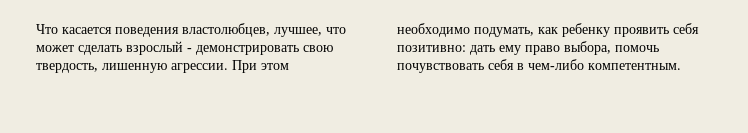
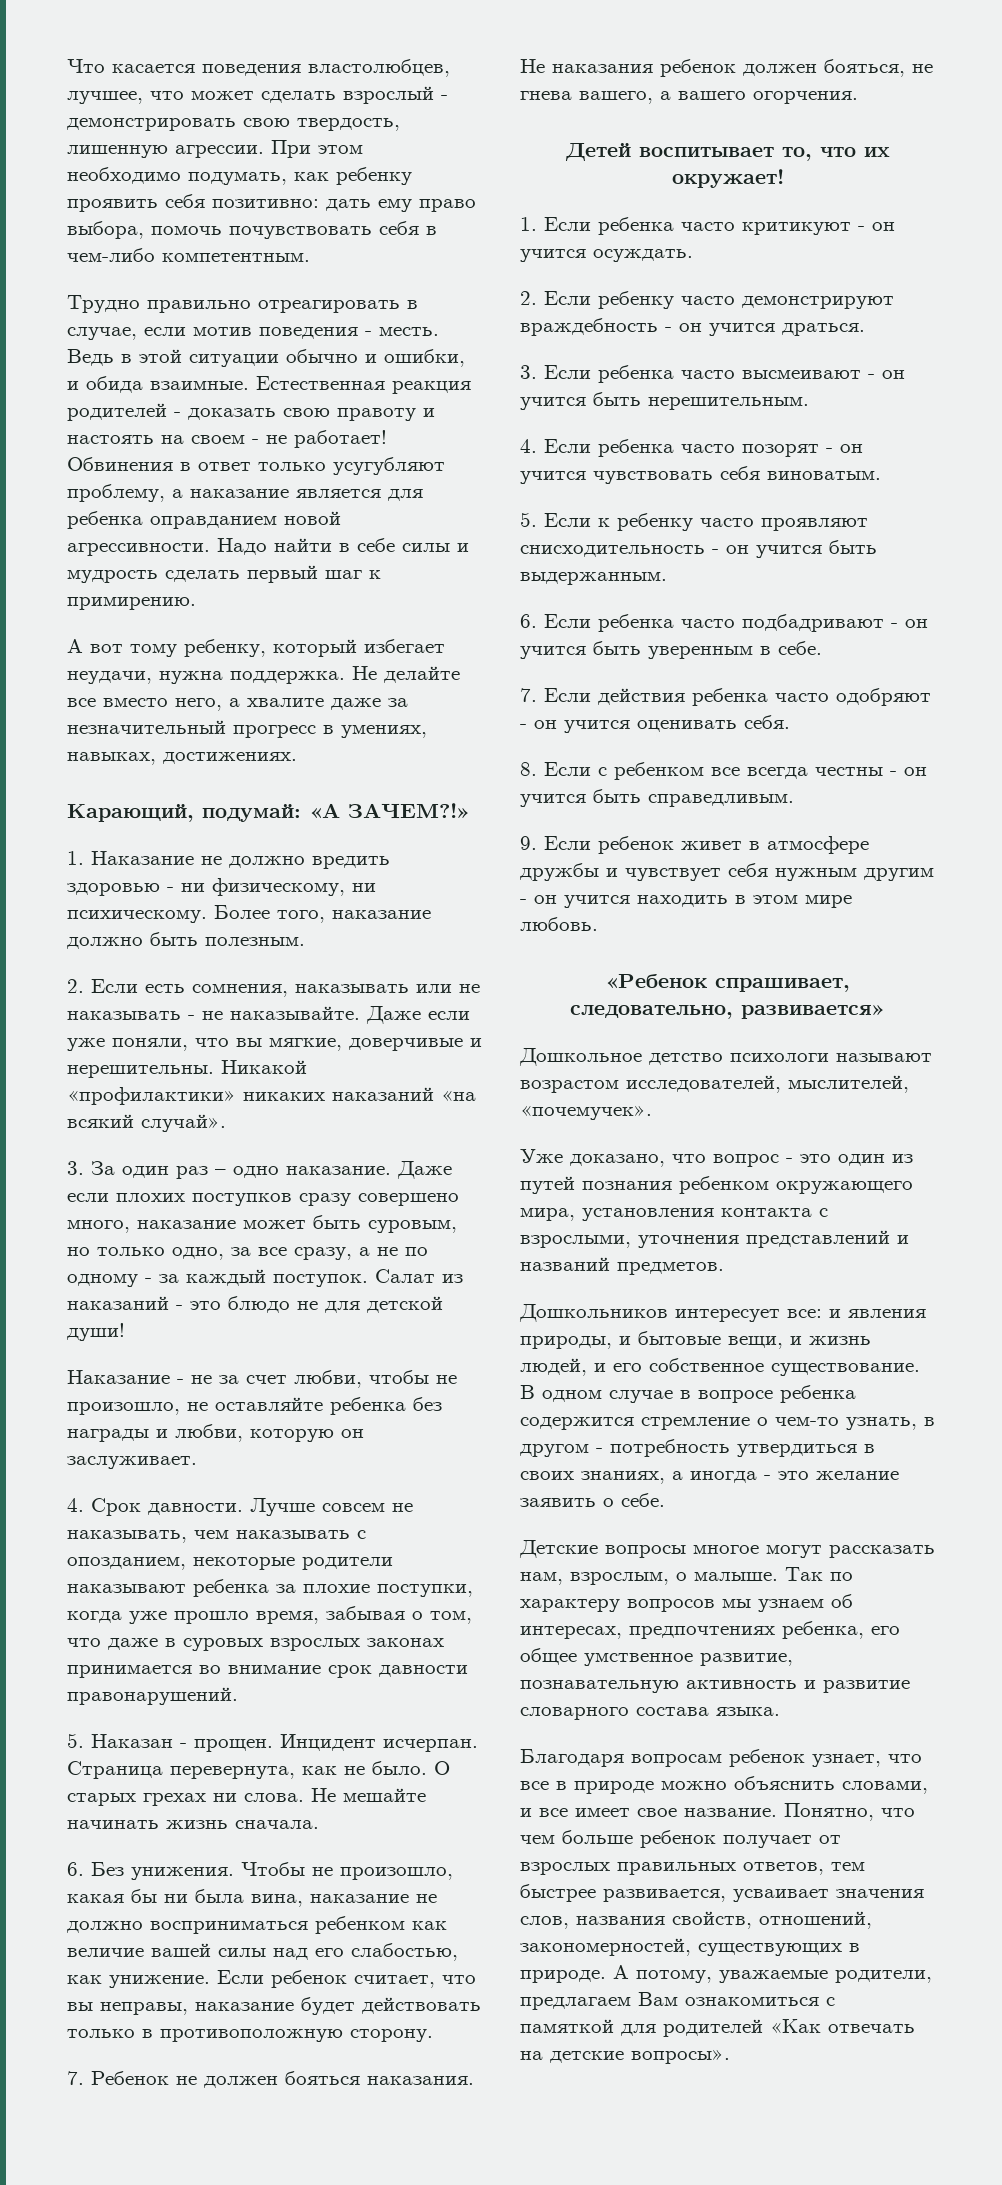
+ Трудно правильно отреагировать в случае, если мотив поведения - месть. Ведь в этой ситуации обычно и ошибки, и обида взаимные. Естественная реакция родителей - доказать свою правоту и настоять на своем - не работает! Обвинения в ответ только усугубляют проблему, а наказание является для ребенка оправданием новой агрессивности. Надо найти в себе силы и мудрость сделать первый шаг к примирению.
+ А вот тому ребенку, который избегает неудачи, нужна поддержка. Не делайте все вместо него, а хвалите даже за незначительный прогресс в умениях, навыках, достижениях.
+ Карающий, подумай: «А ЗАЧЕМ?!»
+ 1. Наказание не должно вредить здоровью - ни физическому, ни психическому. Более того, наказание должно быть полезным.
+ 2. Если есть сомнения, наказывать или не наказывать - не наказывайте. Даже если уже поняли, что вы мягкие, доверчивые и нерешительны. Никакой «профилактики» никаких наказаний «на всякий случай».
+ 3. За один раз – одно наказание. Даже если плохих поступков сразу совершено много, наказание может быть суровым, но только одно, за все сразу, а не по одному - за каждый поступок. Салат из наказаний - это блюдо не для детской души!
+ Наказание - не за счет любви, чтобы не произошло, не оставляйте ребенка без награды и любви, которую он заслуживает.
+ 4. Срок давности. Лучше совсем не наказывать, чем наказывать с опозданием, некоторые родители наказывают ребенка за плохие поступки, когда уже прошло время, забывая о том, что даже в суровых взрослых законах принимается во внимание срок давности правонарушений.
+ 5. Наказан - прощен. Инцидент исчерпан. Страница перевернута, как не было. О старых грехах ни слова. Не мешайте начинать жизнь сначала.
+ 6. Без унижения. Чтобы не произошло, какая бы ни была вина, наказание не должно восприниматься ребенком как величие вашей силы над его слабостью, как унижение. Если ребенок считает, что вы неправы, наказание будет действовать только в противоположную сторону.
+ 7. Ребенок не должен бояться наказания. Не наказания ребенок должен бояться, не гнева вашего, а вашего огорчения.
+ Детей воспитывает то, что их окружает!
+ 1. Если ребенка часто критикуют - он учится осуждать.
+ 2. Если ребенку часто демонстрируют враждебность - он учится драться.
+ 3. Если ребенка часто высмеивают - он учится быть нерешительным.
+ 4. Если ребенка часто позорят - он учится чувствовать себя виноватым.
+ 5. Если к ребенку часто проявляют снисходительность - он учится быть выдержанным.
+ 6. Если ребенка часто подбадривают - он учится быть уверенным в себе.
+ 7. Если действия ребенка часто одобряют - он учится оценивать себя.
+ 8. Если с ребенком все всегда честны - он учится быть справедливым.
+ 9. Если ребенок живет в атмосфере дружбы и чувствует себя нужным другим - он учится находить в этом мире любовь.
+ «Ребенок спрашивает, следовательно, развивается»
+ Дошкольное детство психологи называют возрастом исследователей, мыслителей, «почемучек».
+ Уже доказано, что вопрос - это один из путей познания ребенком окружающего мира, установления контакта с взрослыми, уточнения представлений и названий предметов.
+ Дошкольников интересует все: и явления природы, и бытовые вещи, и жизнь людей, и его собственное существование. В одном случае в вопросе ребенка содержится стремление о чем-то узнать, в другом - потребность утвердиться в своих знаниях, а иногда - это желание заявить о себе.
+ Детские вопросы многое могут рассказать нам, взрослым, о малыше. Так по характеру вопросов мы узнаем об интересах, предпочтениях ребенка, его общее умственное развитие, познавательную активность и развитие словарного состава языка.
+ Благодаря вопросам ребенок узнает, что все в природе можно объяснить словами, и все имеет свое название. Понятно, что чем больше ребенок получает от взрослых правильных ответов, тем быстрее развивается, усваивает значения слов, названия свойств, отношений, закономерностей, существующих в природе. А потому, уважаемые родители, предлагаем Вам ознакомиться с памяткой для родителей «Как отвечать на детские вопросы».

